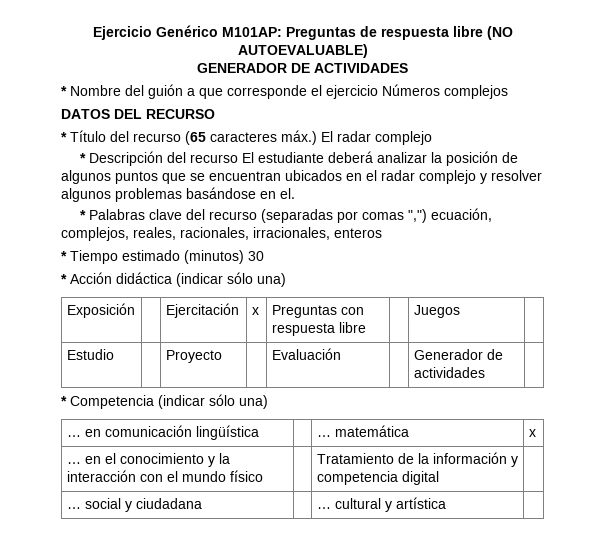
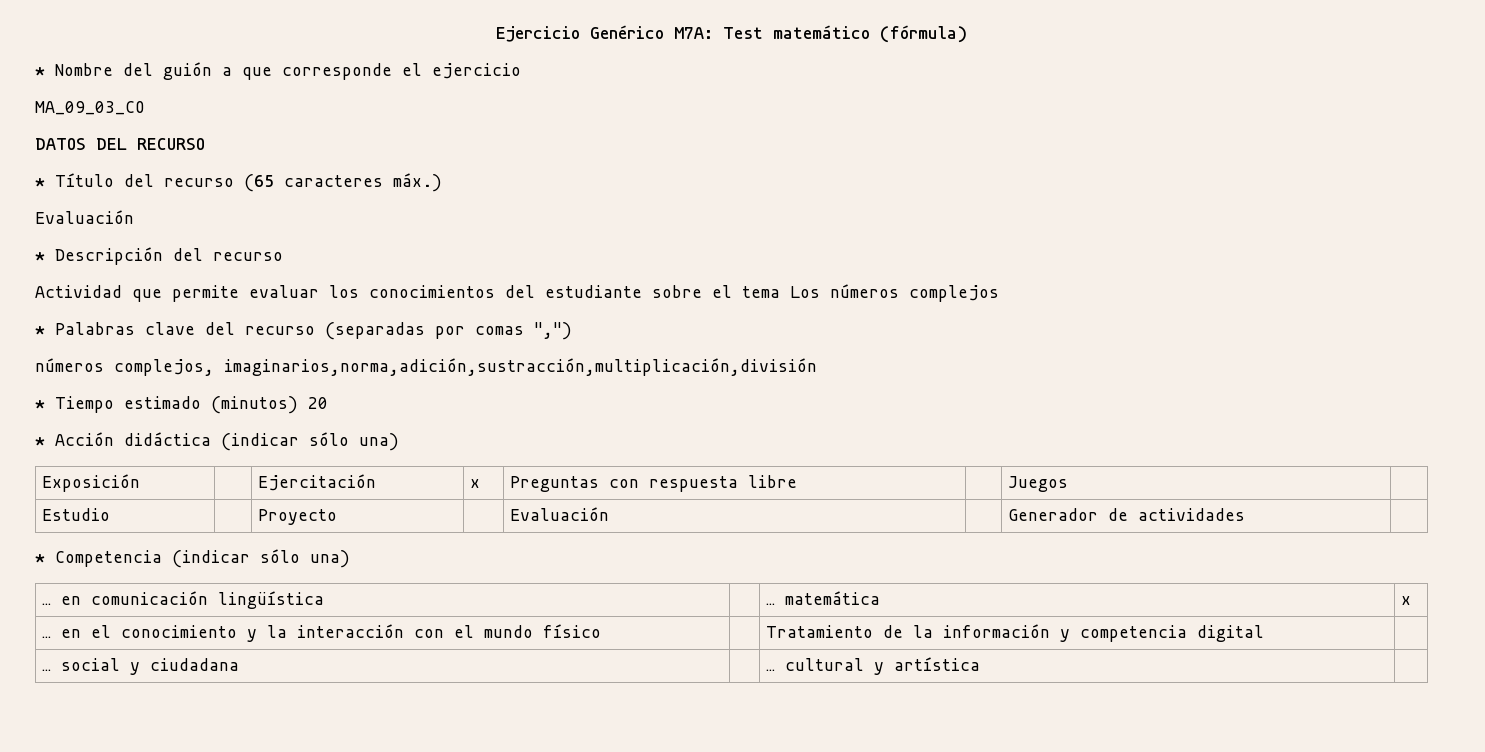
- Ejercicio Genérico M101AP: Preguntas de respuesta libre (NO AUTOEVALUABLE)
- GENERADOR DE ACTIVIDADES
+ Ejercicio Genérico M7A: Test matemático (fórmula)
- * Nombre del guión a que corresponde el ejercicio Números complejos
+ * Nombre del guión a que corresponde el ejercicio
+ MA_09_03_CO
- * Título del recurso (65 caracteres máx.) El radar complejo
+ * Título del recurso (65 caracteres máx.)
+ Evaluación
- * Descripción del recurso El estudiante deberá analizar la posición de algunos puntos que se encuentran ubicados en el radar complejo y resolver algunos problemas basándose en el.
+ * Descripción del recurso
+ Actividad que permite evaluar los conocimientos del estudiante sobre el tema Los números complejos
- * Palabras clave del recurso (separadas por comas ",") ecuación, complejos, reales, racionales, irracionales, enteros
+ * Palabras clave del recurso (separadas por comas ",")
+ números complejos, imaginarios,norma,adición,sustracción,multiplicación,división
- * Tiempo estimado (minutos) 30
+ * Tiempo estimado (minutos) 20

